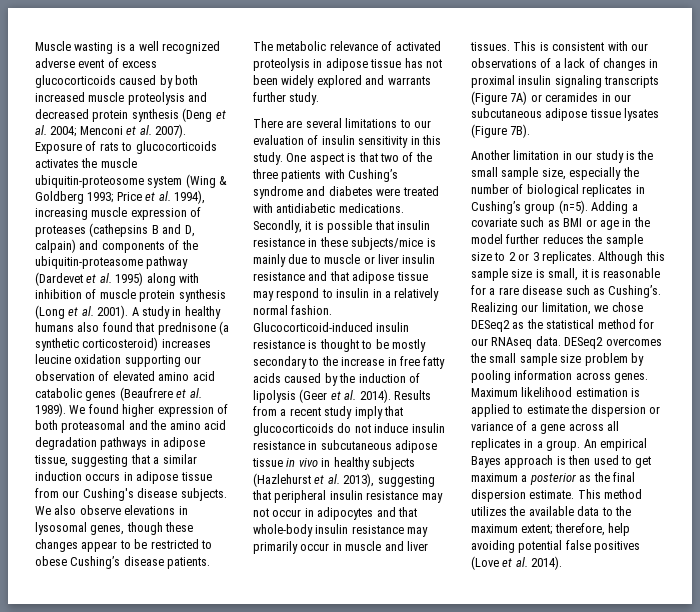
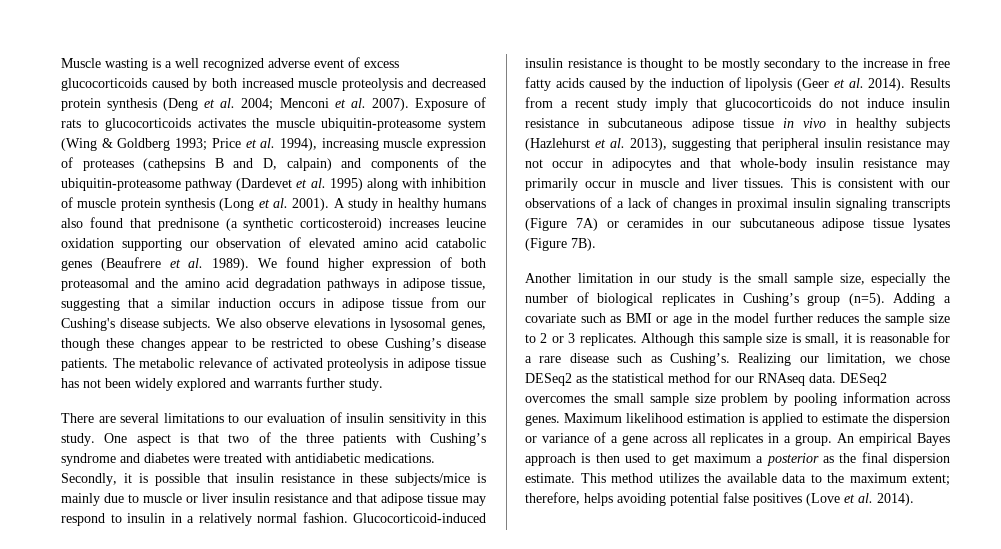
- Exposure of rats to glucocorticoids activates the muscle ubiquitin-proteosome system (Wing & Goldberg 1993; Price et al. 1994), increasing muscle expression of proteases (cathepsins B and D, calpain) and components of the ubiquitin-proteasome pathway (Dardevet et al. 1995) along with inhibition of muscle protein synthesis (Long et al. 2001).
+ Exposure of rats to glucocorticoids activates the muscle ubiquitin-proteasome system (Wing & Goldberg 1993; Price et al. 1994), increasing muscle expression of proteases (cathepsins B and D, calpain) and components of the ubiquitin-proteasome pathway (Dardevet et al. 1995) along with inhibition of muscle protein synthesis (Long et al. 2001).
- This method utilizes the available data to the maximum extent; therefore, help avoiding potential false positives (Love et al. 2014).
+ This method utilizes the available data to the maximum extent; therefore, helps avoiding potential false positives (Love et al. 2014).

